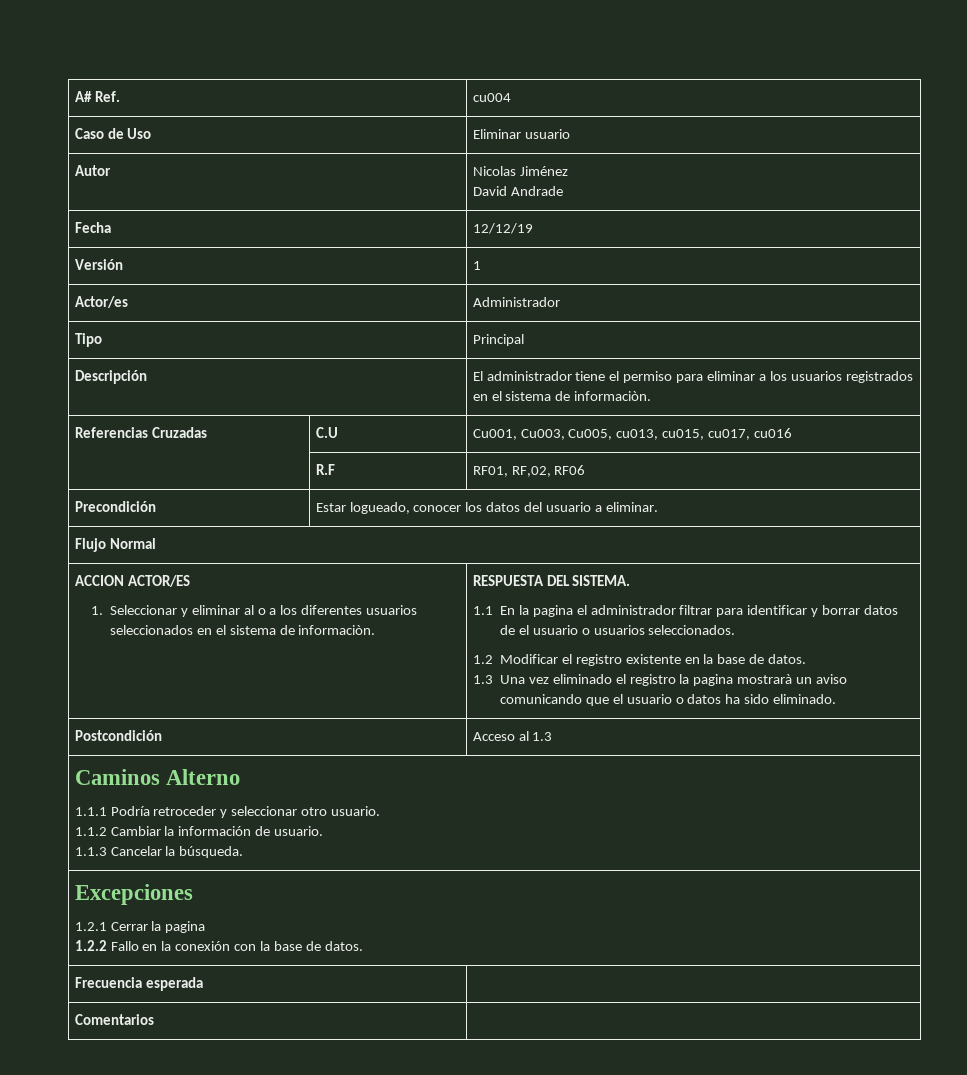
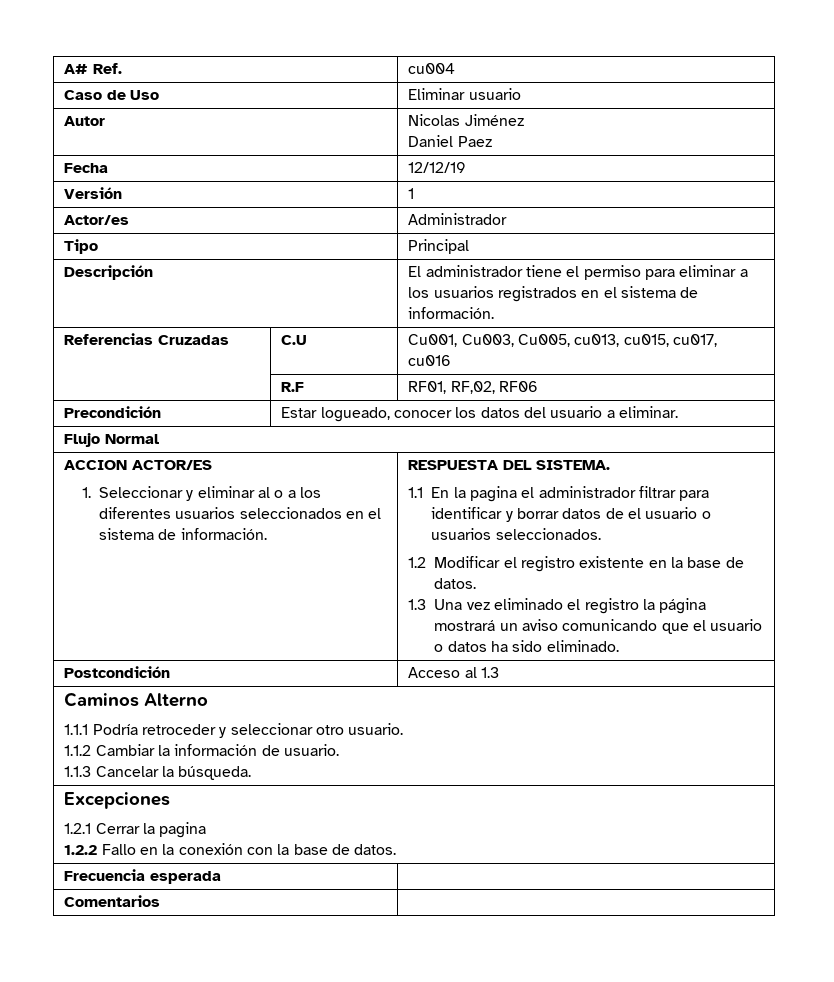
  Autor | Nicolas Jiménez
- David Andrade
+ Daniel Paez
- Descripción | El administrador tiene el permiso para eliminar a los usuarios registrados en el sistema de informaciòn.
+ Descripción | El administrador tiene el permiso para eliminar a los usuarios registrados en el sistema de información.
- 1. Seleccionar y eliminar al o a los diferentes usuarios seleccionados en el sistema de informaciòn.
+ 1. Seleccionar y eliminar al o a los diferentes usuarios seleccionados en el sistema de información.
- 1.3 Una vez eliminado el registro la pagina mostrarà un aviso comunicando que el usuario o datos ha sido eliminado.
+ 1.3 Una vez eliminado el registro la página mostrará un aviso comunicando que el usuario o datos ha sido eliminado.

